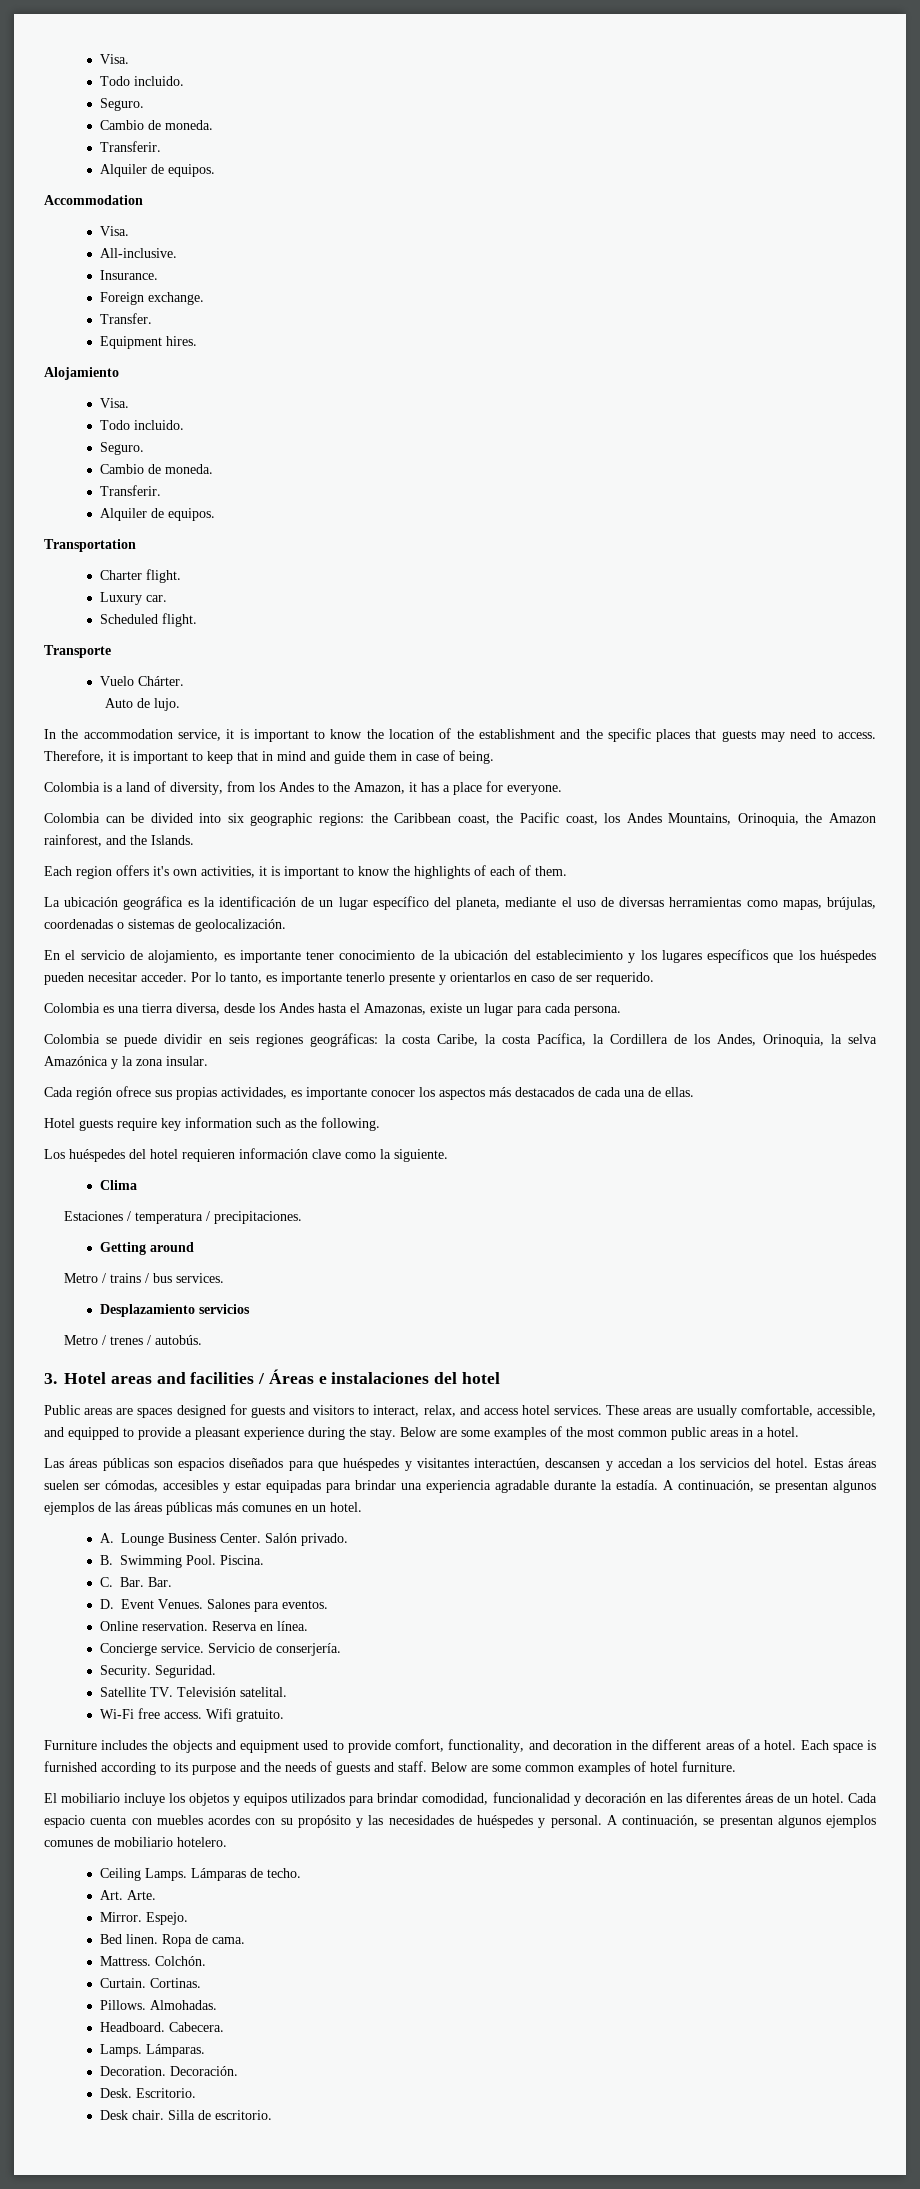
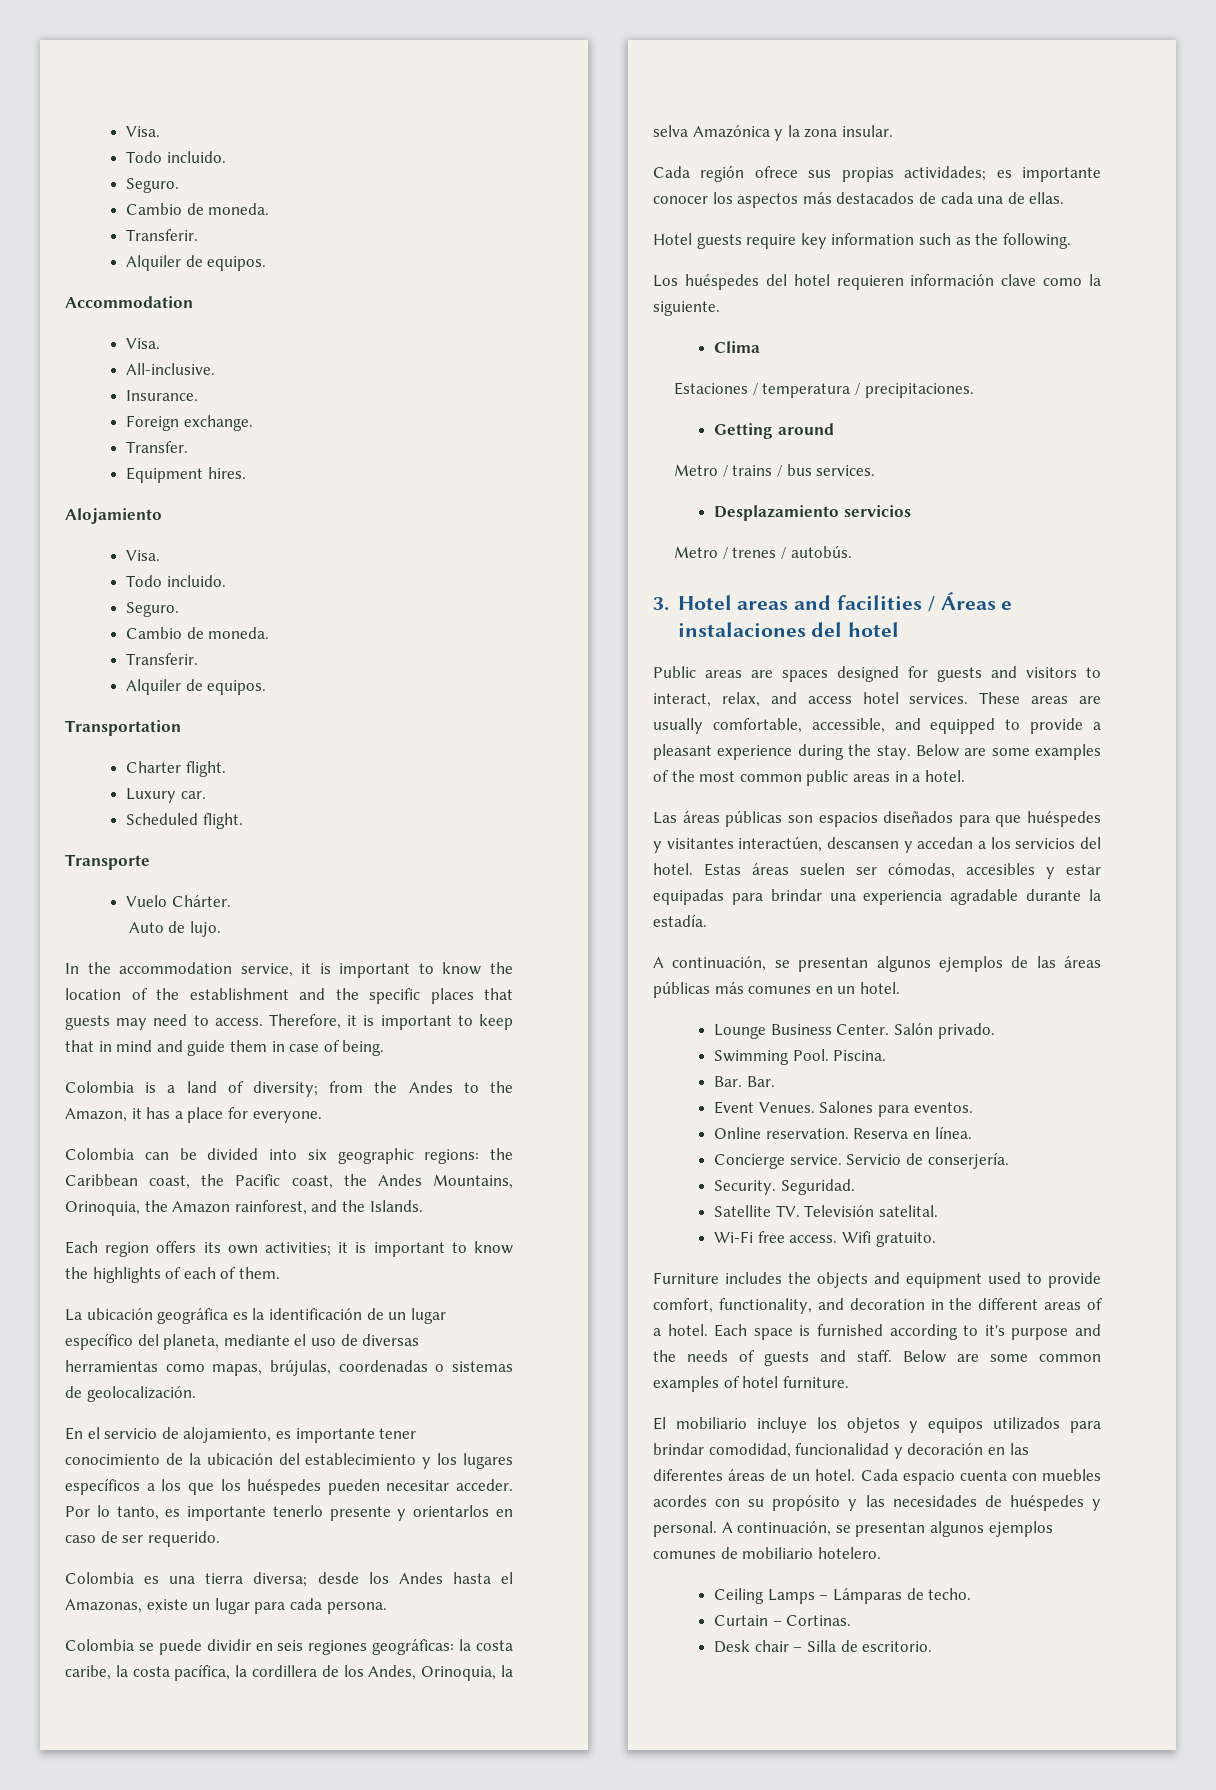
- Colombia is a land of diversity, from los Andes to the Amazon, it has a place for everyone.
+ Colombia is a land of diversity; from the Andes to the Amazon, it has a place for everyone.
- Colombia can be divided into six geographic regions: the Caribbean coast, the Pacific coast, los Andes Mountains, Orinoquia, the Amazon rainforest, and the Islands.
+ Colombia can be divided into six geographic regions: the Caribbean coast, the Pacific coast, the Andes Mountains, Orinoquia, the Amazon rainforest, and the Islands.
- Each region offers it's own activities, it is important to know the highlights of each of them.
+ Each region offers its own activities; it is important to know the highlights of each of them.
- En el servicio de alojamiento, es importante tener conocimiento de la ubicación del establecimiento y los lugares específicos que los huéspedes pueden necesitar acceder.
+ En el servicio de alojamiento, es importante tener conocimiento de la ubicación del establecimiento y los lugares específicos a los que los huéspedes pueden necesitar acceder.
- Colombia es una tierra diversa, desde los Andes hasta el Amazonas, existe un lugar para cada persona.
+ Colombia es una tierra diversa; desde los Andes hasta el Amazonas, existe un lugar para cada persona.
- Colombia se puede dividir en seis regiones geográficas: la costa Caribe, la costa Pacífica, la Cordillera de los Andes, Orinoquia, la selva Amazónica y la zona insular.
+ Colombia se puede dividir en seis regiones geográficas: la costa caribe, la costa pacífica, la cordillera de los Andes, Orinoquia, la selva Amazónica y la zona insular.
- Cada región ofrece sus propias actividades, es importante conocer los aspectos más destacados de cada una de ellas.
+ Cada región ofrece sus propias actividades; es importante conocer los aspectos más destacados de cada una de ellas.
- Estas áreas suelen ser cómodas, accesibles y estar equipadas para brindar una experiencia agradable durante la estadía. A continuación, se presentan algunos ejemplos de las áreas públicas más comunes en un hotel.
+ Estas áreas suelen ser cómodas, accesibles y estar equipadas para brindar una experiencia agradable durante la estadía.
+ A continuación, se presentan algunos ejemplos de las áreas públicas más comunes en un hotel.
- A. Lounge Business Center.
+ Lounge Business Center.
- B. Swimming Pool.
+ Swimming Pool.
- C. Bar. Bar.
+ Bar. Bar.
- D. Event Venues.
+ Event Venues.
- Each space is furnished according to its purpose and the needs of guests and staff.
+ Each space is furnished according to it's purpose and the needs of guests and staff.
- Ceiling Lamps. Lámparas de techo.
+ Ceiling Lamps – Lámparas de techo.
- Art. Arte.
- Mirror. Espejo.
- Bed linen. Ropa de cama.
- Mattress. Colchón.
- Curtain. Cortinas.
- Pillows. Almohadas.
- Headboard. Cabecera.
- Lamps. Lámparas.
- Decoration. Decoración.
- Desk. Escritorio.
+ Curtain – Cortinas.
- Desk chair. Silla de escritorio.
+ Desk chair – Silla de escritorio.

